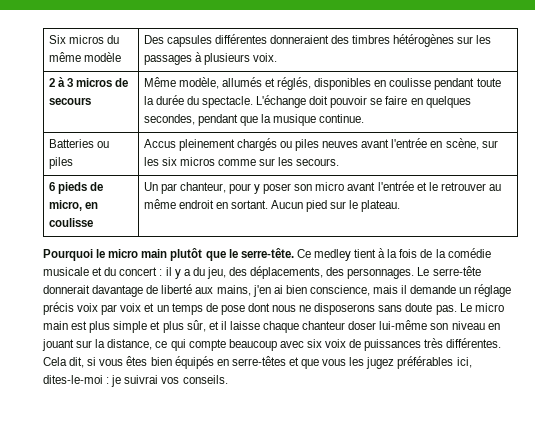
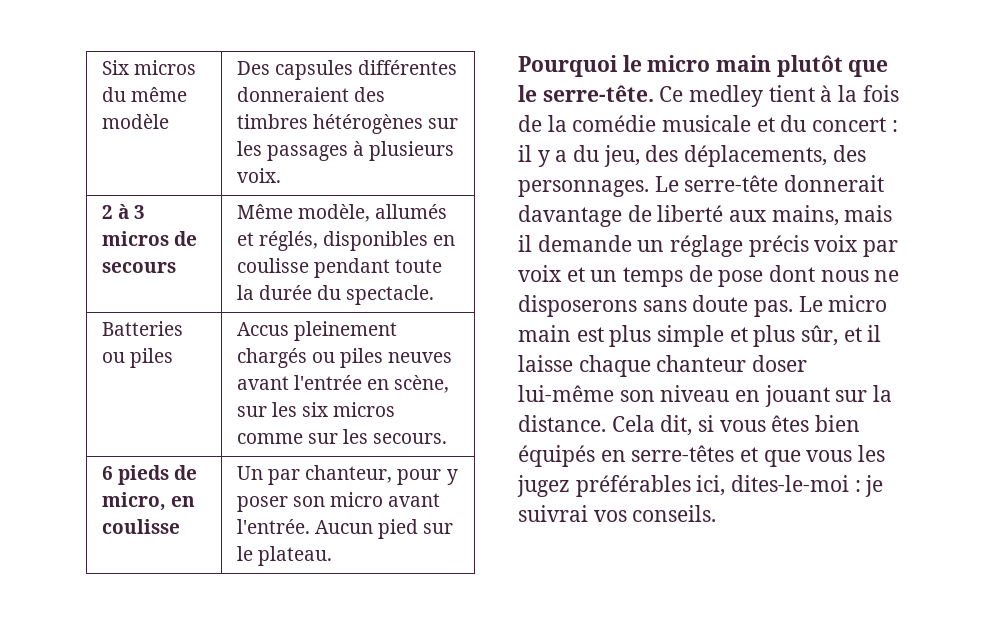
- 2 à 3 micros de secours | Même modèle, allumés et réglés, disponibles en coulisse pendant toute la durée du spectacle. L'échange doit pouvoir se faire en quelques secondes, pendant que la musique continue.
+ 2 à 3 micros de secours | Même modèle, allumés et réglés, disponibles en coulisse pendant toute la durée du spectacle.
- 6 pieds de micro, en coulisse | Un par chanteur, pour y poser son micro avant l'entrée et le retrouver au même endroit en sortant. Aucun pied sur le plateau.
+ 6 pieds de micro, en coulisse | Un par chanteur, pour y poser son micro avant l'entrée. Aucun pied sur le plateau.
- Le serre-tête donnerait davantage de liberté aux mains, j'en ai bien conscience, mais il demande un réglage précis voix par voix et un temps de pose dont nous ne disposerons sans doute pas.
+ Le serre-tête donnerait davantage de liberté aux mains, mais il demande un réglage précis voix par voix et un temps de pose dont nous ne disposerons sans doute pas.
- Le micro main est plus simple et plus sûr, et il laisse chaque chanteur doser lui-même son niveau en jouant sur la distance, ce qui compte beaucoup avec six voix de puissances très différentes.
+ Le micro main est plus simple et plus sûr, et il laisse chaque chanteur doser lui-même son niveau en jouant sur la distance.

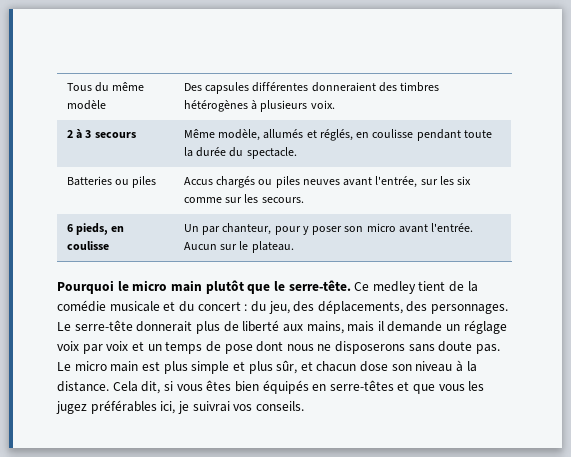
- Six micros du même modèle | Des capsules différentes donneraient des timbres hétérogènes sur les passages à plusieurs voix.
+ Tous du même modèle | Des capsules différentes donneraient des timbres hétérogènes à plusieurs voix.
- 2 à 3 micros de secours | Même modèle, allumés et réglés, disponibles en coulisse pendant toute la durée du spectacle.
+ 2 à 3 secours | Même modèle, allumés et réglés, en coulisse pendant toute la durée du spectacle.
- Batteries ou piles | Accus pleinement chargés ou piles neuves avant l'entrée en scène, sur les six micros comme sur les secours.
+ Batteries ou piles | Accus chargés ou piles neuves avant l'entrée, sur les six comme sur les secours.
- 6 pieds de micro, en coulisse | Un par chanteur, pour y poser son micro avant l'entrée. Aucun pied sur le plateau.
+ 6 pieds, en coulisse | Un par chanteur, pour y poser son micro avant l'entrée. Aucun sur le plateau.
- Ce medley tient à la fois de la comédie musicale et du concert : il y a du jeu, des déplacements, des personnages.
+ Ce medley tient de la comédie musicale et du concert : du jeu, des déplacements, des personnages.
- Le serre-tête donnerait davantage de liberté aux mains, mais il demande un réglage précis voix par voix et un temps de pose dont nous ne disposerons sans doute pas.
+ Le serre-tête donnerait plus de liberté aux mains, mais il demande un réglage voix par voix et un temps de pose dont nous ne disposerons sans doute pas.
- Le micro main est plus simple et plus sûr, et il laisse chaque chanteur doser lui-même son niveau en jouant sur la distance.
+ Le micro main est plus simple et plus sûr, et chacun dose son niveau à la distance.
- Cela dit, si vous êtes bien équipés en serre-têtes et que vous les jugez préférables ici, dites-le-moi : je suivrai vos conseils.
+ Cela dit, si vous êtes bien équipés en serre-têtes et que vous les jugez préférables ici, je suivrai vos conseils.

